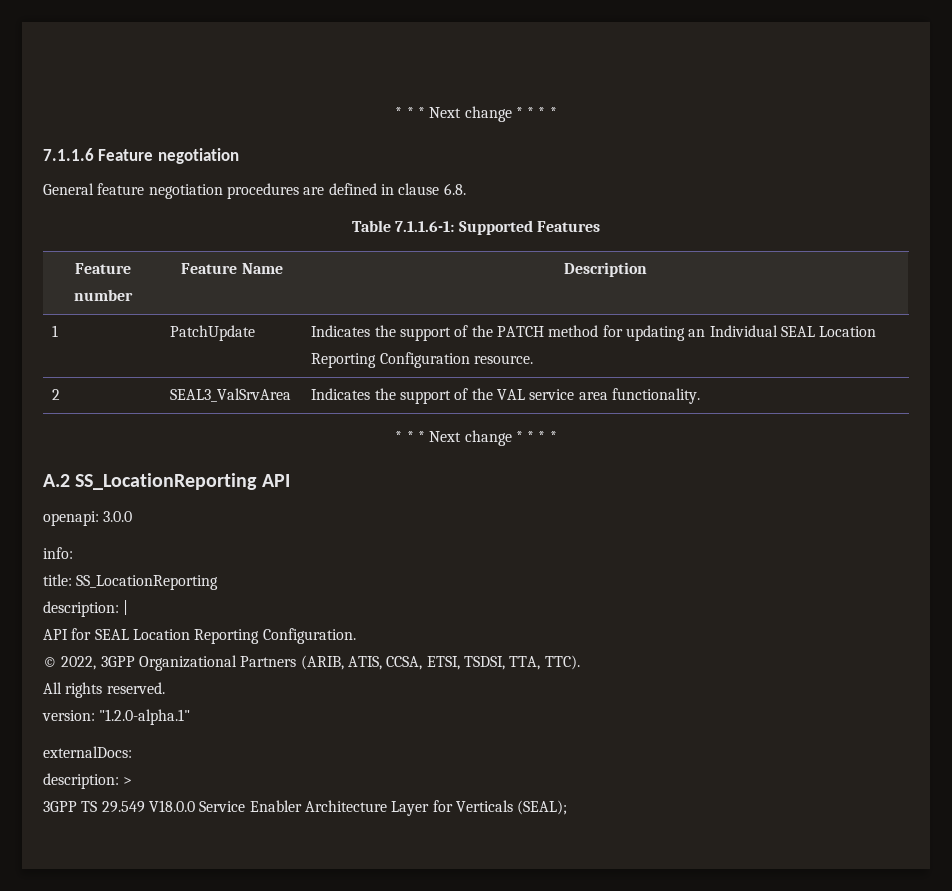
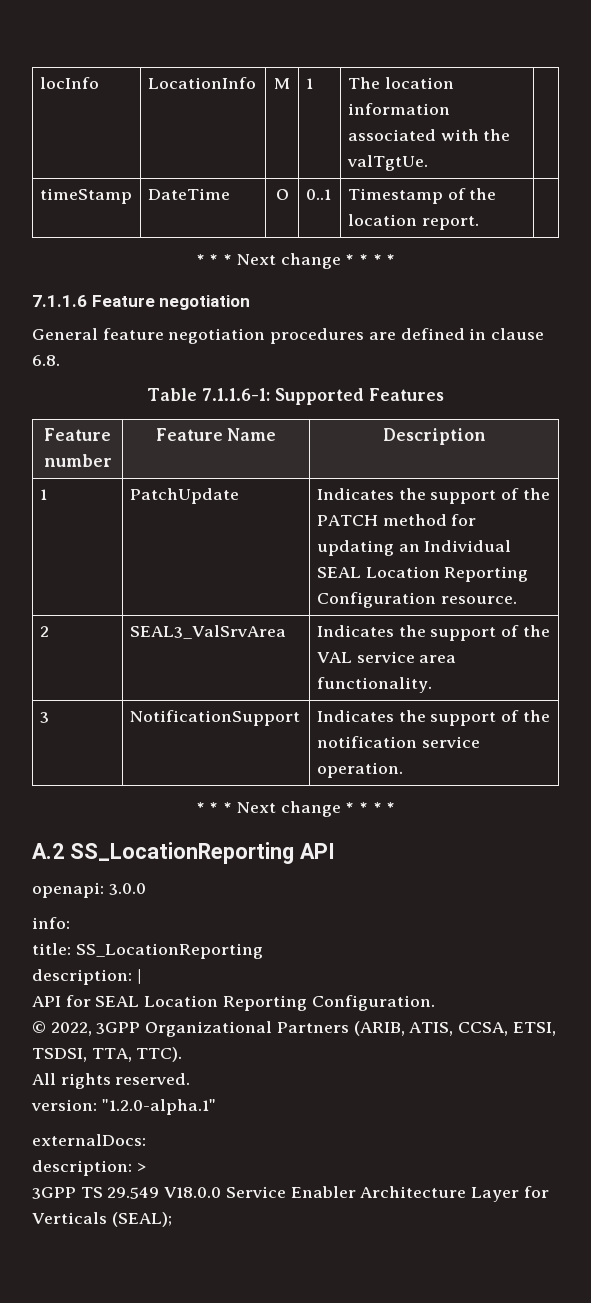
+ locInfo | LocationInfo | M | 1 | The location information associated with the valTgtUe. |
+ timeStamp | DateTime | O | 0..1 | Timestamp of the location report. |
+ 3 | NotificationSupport | Indicates the support of the notification service operation.

